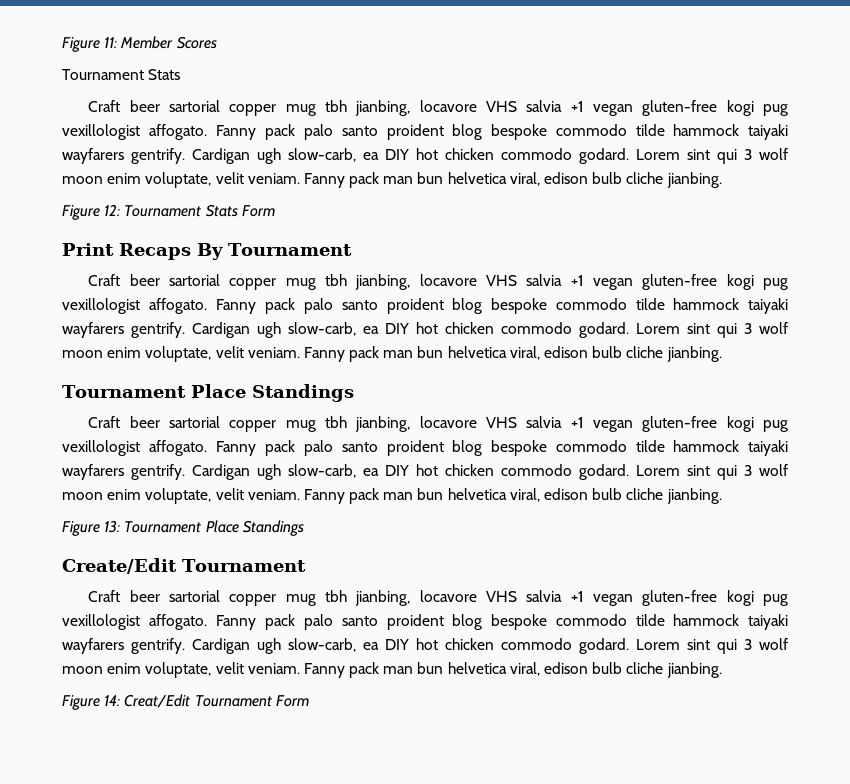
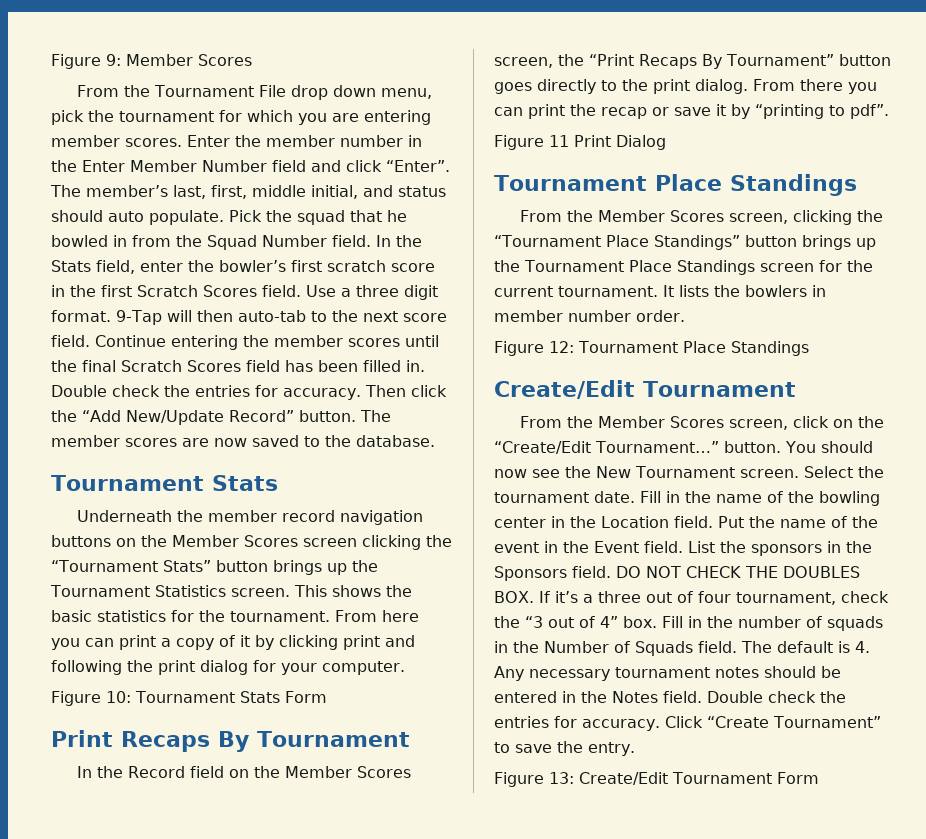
- Figure 11: Member Scores
+ Figure 9: Member Scores
+ From the Tournament File drop down menu, pick the tournament for which you are entering member scores. Enter the member number in the Enter Member Number field and click “Enter”. The member’s last, first, middle initial, and status should auto populate. Pick the squad that he bowled in from the Squad Number field. In the Stats field, enter the bowler’s first scratch score in the first Scratch Scores field. Use a three digit format. 9-Tap will then auto-tab to the next score field. Continue entering the member scores until the final Scratch Scores field has been filled in. Double check the entries for accuracy. Then click the “Add New/Update Record” button. The member scores are now saved to the database.
  Tournament Stats
- Craft beer sartorial copper mug tbh jianbing, locavore VHS salvia +1 vegan gluten-free kogi pug vexillologist affogato. Fanny pack palo santo proident blog bespoke commodo tilde hammock taiyaki wayfarers gentrify. Cardigan ugh slow-carb, ea DIY hot chicken commodo godard. Lorem sint qui 3 wolf moon enim voluptate, velit veniam. Fanny pack man bun helvetica viral, edison bulb cliche jianbing.
- Figure 12: Tournament Stats Form
+ Underneath the member record navigation buttons on the Member Scores screen clicking the “Tournament Stats” button brings up the Tournament Statistics screen. This shows the basic statistics for the tournament. From here you can print a copy of it by clicking print and following the print dialog for your computer.
+ Figure 10: Tournament Stats Form
  Print Recaps By Tournament
- Craft beer sartorial copper mug tbh jianbing, locavore VHS salvia +1 vegan gluten-free kogi pug vexillologist affogato. Fanny pack palo santo proident blog bespoke commodo tilde hammock taiyaki wayfarers gentrify. Cardigan ugh slow-carb, ea DIY hot chicken commodo godard. Lorem sint qui 3 wolf moon enim voluptate, velit veniam. Fanny pack man bun helvetica viral, edison bulb cliche jianbing.
+ In the Record field on the Member Scores screen, the “Print Recaps By Tournament” button goes directly to the print dialog. From there you can print the recap or save it by “printing to pdf”.
+ Figure 11 Print Dialog
  Tournament Place Standings
- Craft beer sartorial copper mug tbh jianbing, locavore VHS salvia +1 vegan gluten-free kogi pug vexillologist affogato. Fanny pack palo santo proident blog bespoke commodo tilde hammock taiyaki wayfarers gentrify. Cardigan ugh slow-carb, ea DIY hot chicken commodo godard. Lorem sint qui 3 wolf moon enim voluptate, velit veniam. Fanny pack man bun helvetica viral, edison bulb cliche jianbing.
- Figure 13: Tournament Place Standings
+ From the Member Scores screen, clicking the “Tournament Place Standings” button brings up the Tournament Place Standings screen for the current tournament. It lists the bowlers in member number order.
+ Figure 12: Tournament Place Standings
  Create/Edit Tournament
- Craft beer sartorial copper mug tbh jianbing, locavore VHS salvia +1 vegan gluten-free kogi pug vexillologist affogato. Fanny pack palo santo proident blog bespoke commodo tilde hammock taiyaki wayfarers gentrify. Cardigan ugh slow-carb, ea DIY hot chicken commodo godard. Lorem sint qui 3 wolf moon enim voluptate, velit veniam. Fanny pack man bun helvetica viral, edison bulb cliche jianbing.
- Figure 14: Creat/Edit Tournament Form
+ From the Member Scores screen, click on the “Create/Edit Tournament…” button. You should now see the New Tournament screen. Select the tournament date. Fill in the name of the bowling center in the Location field. Put the name of the event in the Event field. List the sponsors in the Sponsors field. DO NOT CHECK THE DOUBLES BOX. If it’s a three out of four tournament, check the “3 out of 4” box. Fill in the number of squads in the Number of Squads field. The default is 4. Any necessary tournament notes should be entered in the Notes field. Double check the entries for accuracy. Click “Create Tournament” to save the entry.
+ Figure 13: Create/Edit Tournament Form

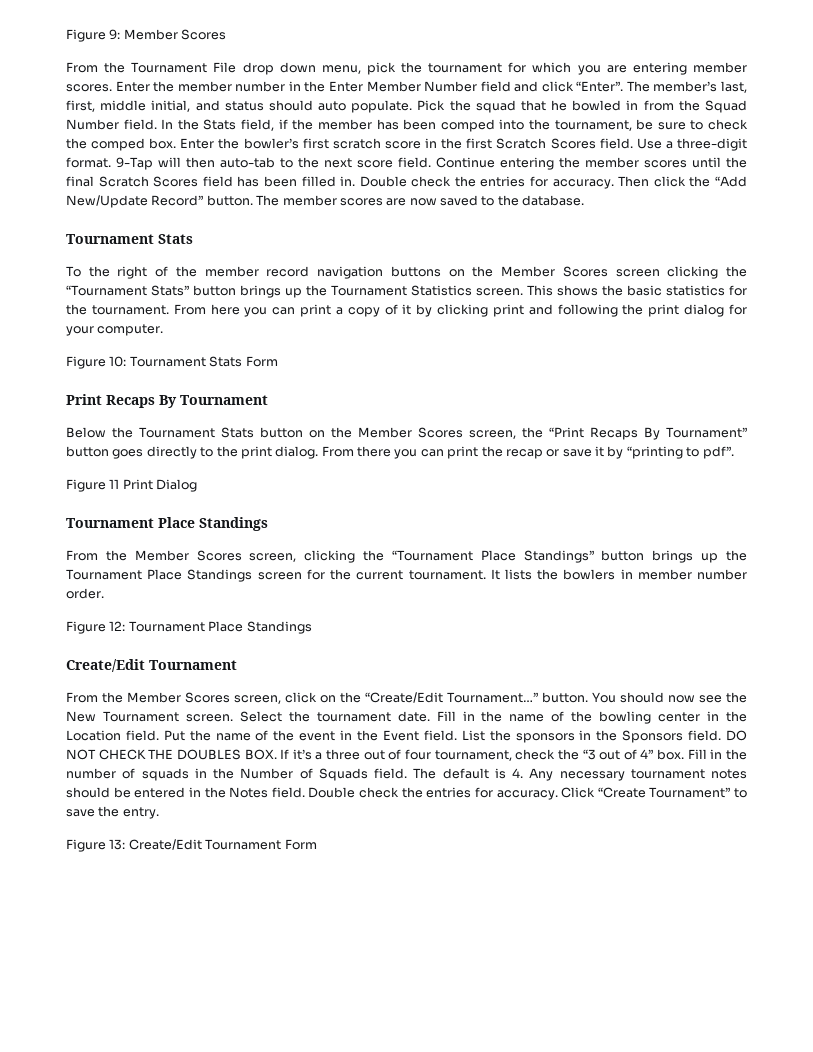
- In the Stats field, enter the bowler’s first scratch score in the first Scratch Scores field.
+ In the Stats field, if the member has been comped into the tournament, be sure to check the comped box. Enter the bowler’s first scratch score in the first Scratch Scores field.
- Use a three digit format.
+ Use a three-digit format.
- Underneath the member record navigation buttons on the Member Scores screen clicking the “Tournament Stats” button brings up the Tournament Statistics screen.
+ To the right of the member record navigation buttons on the Member Scores screen clicking the “Tournament Stats” button brings up the Tournament Statistics screen.
- In the Record field on the Member Scores screen, the “Print Recaps By Tournament” button goes directly to the print dialog.
+ Below the Tournament Stats button on the Member Scores screen, the “Print Recaps By Tournament” button goes directly to the print dialog.

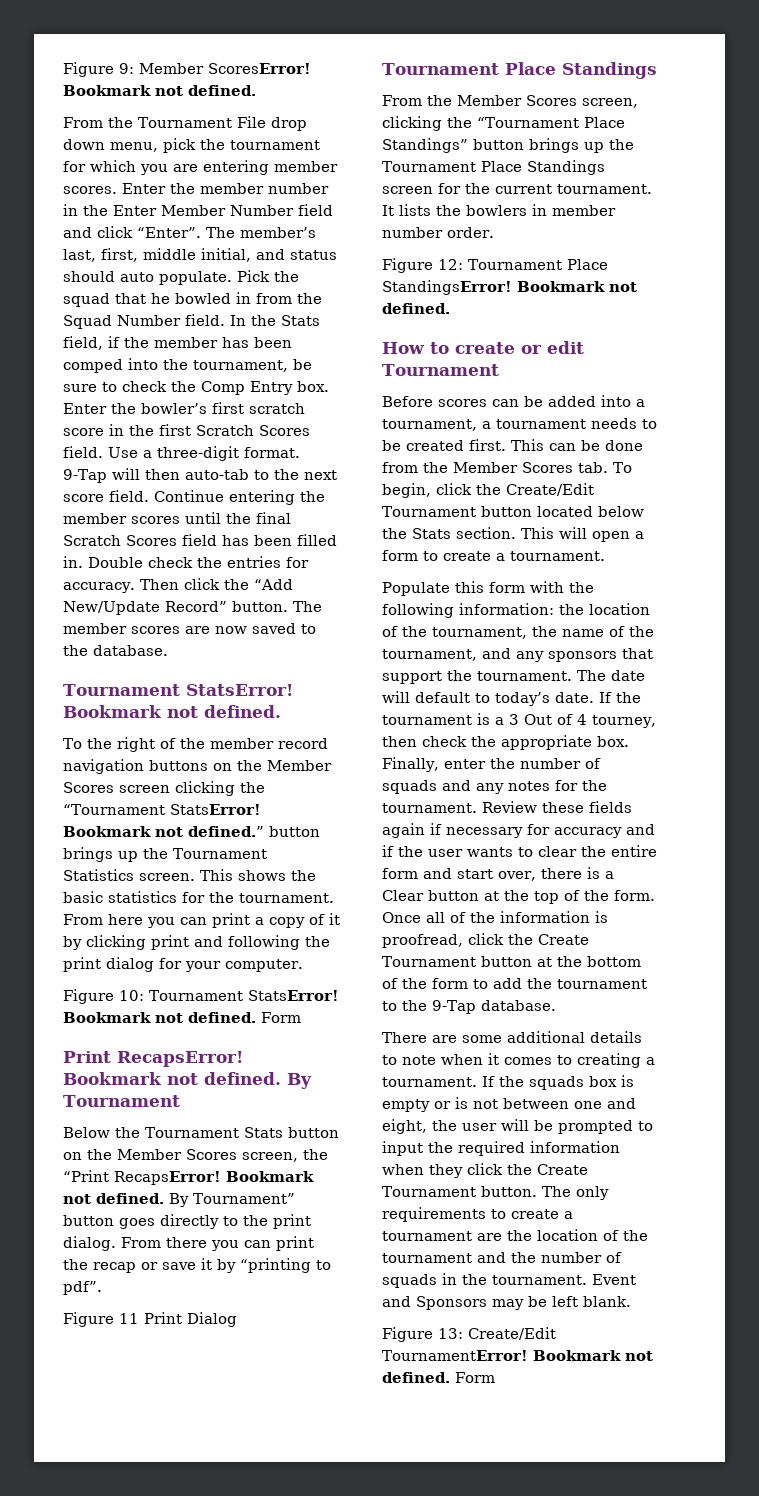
- Figure 9: Member Scores
+ Figure 9: Member ScoresError! Bookmark not defined.
- In the Stats field, if the member has been comped into the tournament, be sure to check the comped box.
+ In the Stats field, if the member has been comped into the tournament, be sure to check the Comp Entry box.
  The member scores are now saved to the database.
- Tournament Stats
+ Tournament StatsError! Bookmark not defined.
- To the right of the member record navigation buttons on the Member Scores screen clicking the “Tournament Stats” button brings up the Tournament Statistics screen.
+ To the right of the member record navigation buttons on the Member Scores screen clicking the “Tournament StatsError! Bookmark not defined.” button brings up the Tournament Statistics screen.
- Figure 10: Tournament Stats Form
- Print Recaps By Tournament
+ Figure 10: Tournament StatsError! Bookmark not defined. Form
+ Print RecapsError! Bookmark not defined. By Tournament
- Below the Tournament Stats button on the Member Scores screen, the “Print Recaps By Tournament” button goes directly to the print dialog.
+ Below the Tournament Stats button on the Member Scores screen, the “Print RecapsError! Bookmark not defined. By Tournament” button goes directly to the print dialog.
- Figure 12: Tournament Place Standings
- Create/Edit Tournament
- From the Member Scores screen, click on the “Create/Edit Tournament…” button. You should now see the New Tournament screen. Select the tournament date. Fill in the name of the bowling center in the Location field. Put the name of the event in the Event field. List the sponsors in the Sponsors field. DO NOT CHECK THE DOUBLES BOX. If it’s a three out of four tournament, check the “3 out of 4” box. Fill in the number of squads in the Number of Squads field. The default is 4. Any necessary tournament notes should be entered in the Notes field. Double check the entries for accuracy. Click “Create Tournament” to save the entry.
+ Figure 12: Tournament Place StandingsError! Bookmark not defined.
+ How to create or edit Tournament
+ Before scores can be added into a tournament, a tournament needs to be created first. This can be done from the Member Scores tab. To begin, click the Create/Edit Tournament button located below the Stats section. This will open a form to create a tournament.
+ Populate this form with the following information: the location of the tournament, the name of the tournament, and any sponsors that support the tournament. The date will default to today’s date. If the tournament is a 3 Out of 4 tourney, then check the appropriate box. Finally, enter the number of squads and any notes for the tournament. Review these fields again if necessary for accuracy and if the user wants to clear the entire form and start over, there is a Clear button at the top of the form. Once all of the information is proofread, click the Create Tournament button at the bottom of the form to add the tournament to the 9-Tap database.
+ There are some additional details to note when it comes to creating a tournament. If the squads box is empty or is not between one and eight, the user will be prompted to input the required information when they click the Create Tournament button. The only requirements to create a tournament are the location of the tournament and the number of squads in the tournament. Event and Sponsors may be left blank.
- Figure 13: Create/Edit Tournament Form
+ Figure 13: Create/Edit TournamentError! Bookmark not defined. Form

